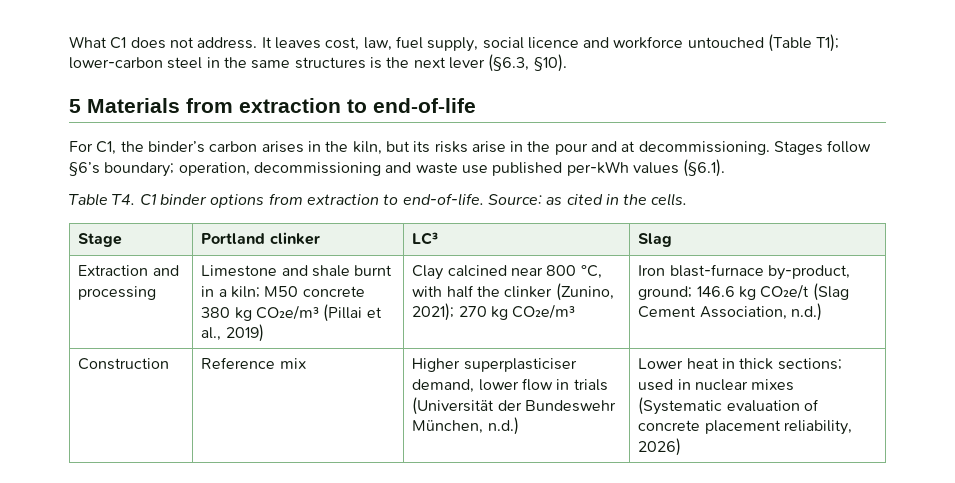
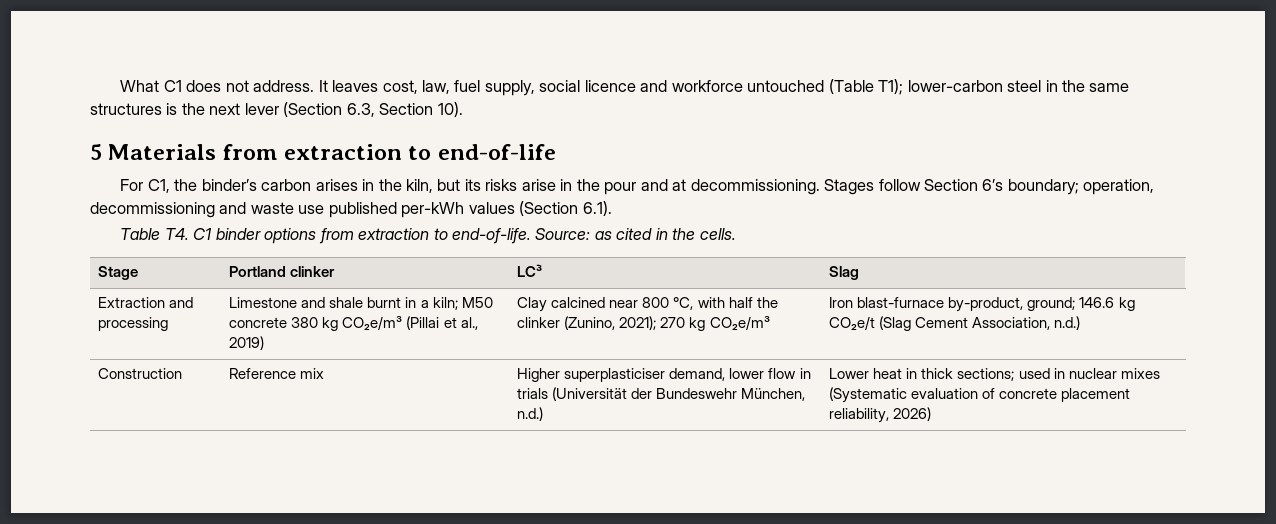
- It leaves cost, law, fuel supply, social licence and workforce untouched (Table T1); lower-carbon steel in the same structures is the next lever (§6.3, §10).
+ It leaves cost, law, fuel supply, social licence and workforce untouched (Table T1); lower-carbon steel in the same structures is the next lever (Section 6.3, Section 10).
- Stages follow §6’s boundary; operation, decommissioning and waste use published per-kWh values (§6.1).
+ Stages follow Section 6’s boundary; operation, decommissioning and waste use published per-kWh values (Section 6.1).

